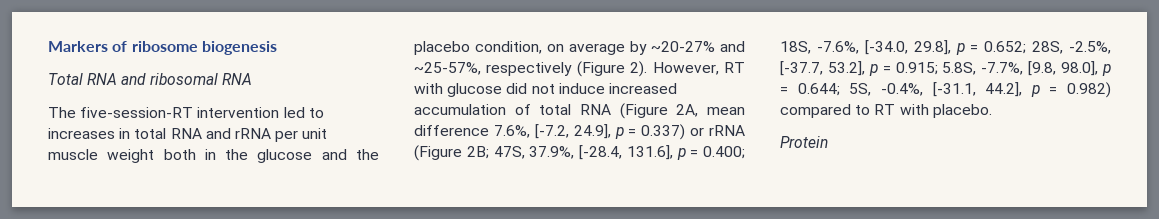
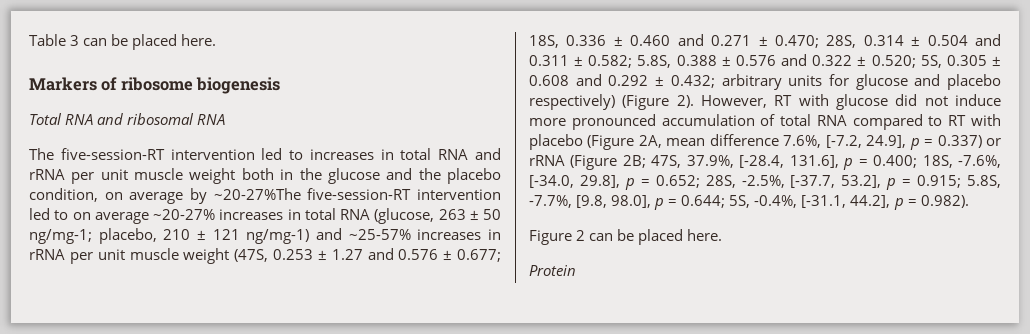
+ Table 3 can be placed here.
- The five-session-RT intervention led to increases in total RNA and rRNA per unit muscle weight both in the glucose and the placebo condition, on average by ~20-27% and ~25-57%, respectively (Figure 2).
+ The five-session-RT intervention led to increases in total RNA and rRNA per unit muscle weight both in the glucose and the placebo condition, on average by ~20-27%The five-session-RT intervention led to on average ~20-27% increases in total RNA (glucose, 263 ± 50 ng/mg-1; placebo, 210 ± 121 ng/mg-1) and ~25-57% increases in rRNA per unit muscle weight (47S, 0.253 ± 1.27 and 0.576 ± 0.677; 18S, 0.336 ± 0.460 and 0.271 ± 0.470; 28S, 0.314 ± 0.504 and 0.311 ± 0.582; 5.8S, 0.388 ± 0.576 and 0.322 ± 0.520; 5S, 0.305 ± 0.608 and 0.292 ± 0.432; arbitrary units for glucose and placebo respectively) (Figure 2).
- However, RT with glucose did not induce increased accumulation of total RNA (Figure 2A, mean difference 7.6%, [-7.2, 24.9], p = 0.337) or rRNA (Figure 2B; 47S, 37.9%, [-28.4, 131.6], p = 0.400; 18S, -7.6%, [-34.0, 29.8], p = 0.652; 28S, -2.5%, [-37.7, 53.2], p = 0.915; 5.8S, -7.7%, [9.8, 98.0], p = 0.644; 5S, -0.4%, [-31.1, 44.2], p = 0.982) compared to RT with placebo.
+ However, RT with glucose did not induce more pronounced accumulation of total RNA compared to RT with placebo (Figure 2A, mean difference 7.6%, [-7.2, 24.9], p = 0.337) or rRNA (Figure 2B; 47S, 37.9%, [-28.4, 131.6], p = 0.400; 18S, -7.6%, [-34.0, 29.8], p = 0.652; 28S, -2.5%, [-37.7, 53.2], p = 0.915; 5.8S, -7.7%, [9.8, 98.0], p = 0.644; 5S, -0.4%, [-31.1, 44.2], p = 0.982).
+ Figure 2 can be placed here.

